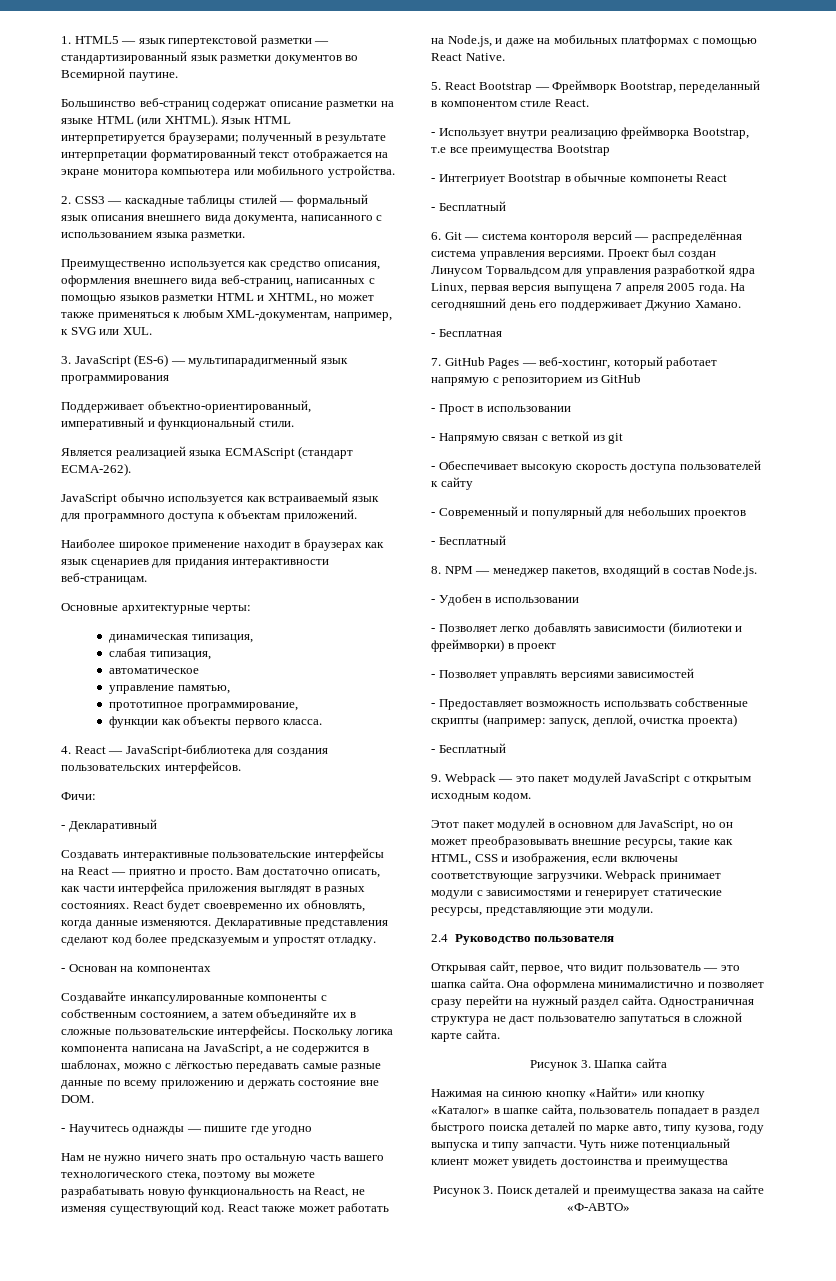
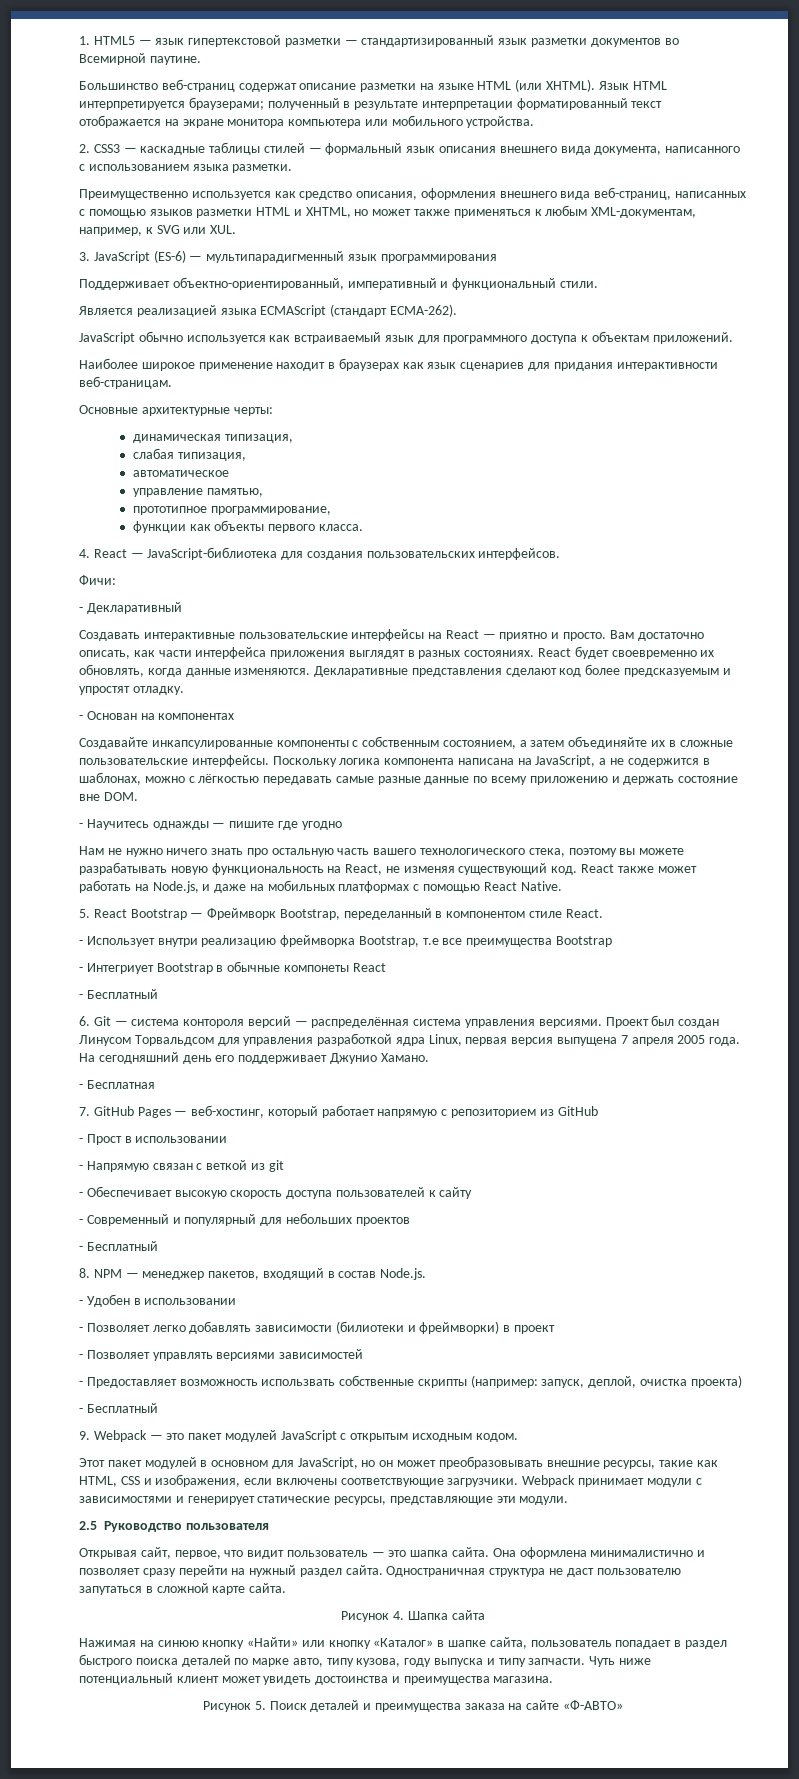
- 2.4 Руководство пользователя
+ 2.5 Руководство пользователя
- Рисунок 3. Шапка сайта
+ Рисунок 4. Шапка сайта
- Чуть ниже потенциальный клиент может увидеть достоинства и преимущества
- Рисунок 3. Поиск деталей и преимущества заказа на сайте «Ф-АВТО»
+ Чуть ниже потенциальный клиент может увидеть достоинства и преимущества магазина.
+ Рисунок 5. Поиск деталей и преимущества заказа на сайте «Ф-АВТО»

